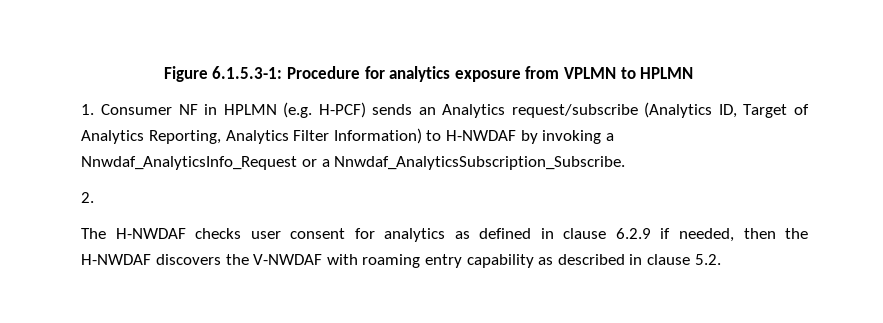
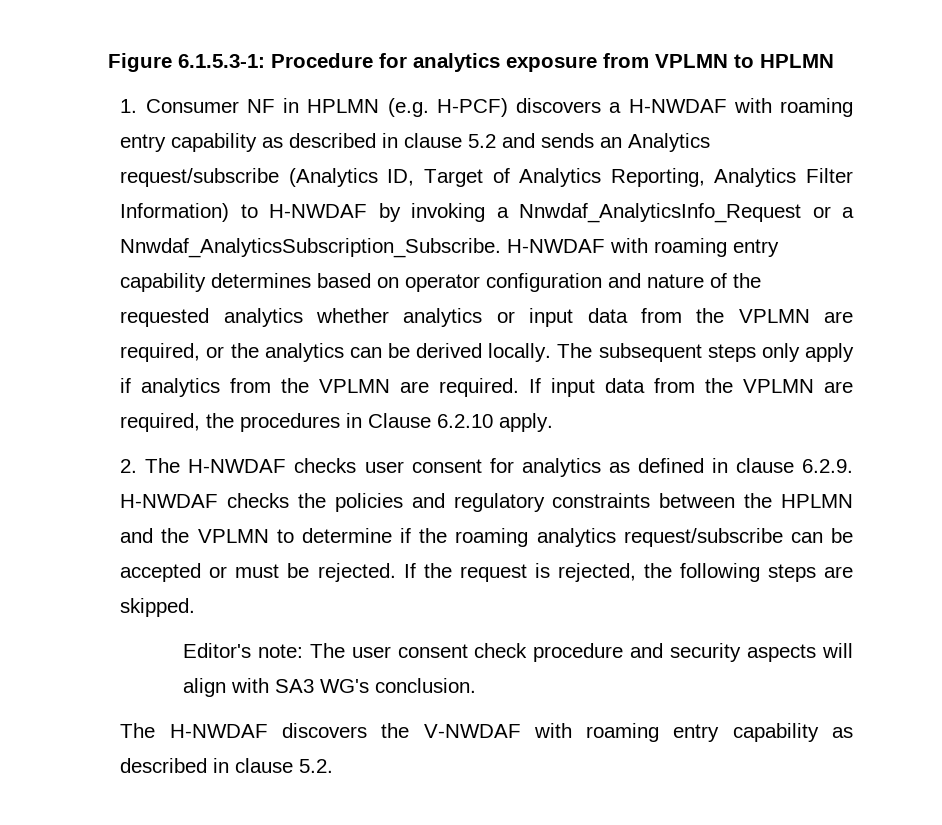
- 1. Consumer NF in HPLMN (e.g. H-PCF) sends an Analytics request/subscribe (Analytics ID, Target of Analytics Reporting, Analytics Filter Information) to H-NWDAF by invoking a Nnwdaf_AnalyticsInfo_Request or a Nnwdaf_AnalyticsSubscription_Subscribe.
+ 1. Consumer NF in HPLMN (e.g. H-PCF) discovers a H-NWDAF with roaming entry capability as described in clause 5.2 and sends an Analytics request/subscribe (Analytics ID, Target of Analytics Reporting, Analytics Filter Information) to H-NWDAF by invoking a Nnwdaf_AnalyticsInfo_Request or a Nnwdaf_AnalyticsSubscription_Subscribe. H-NWDAF with roaming entry capability determines based on operator configuration and nature of the requested analytics whether analytics or input data from the VPLMN are required, or the analytics can be derived locally. The subsequent steps only apply if analytics from the VPLMN are required. If input data from the VPLMN are required, the procedures in Clause 6.2.10 apply.
- 2.
- The H-NWDAF checks user consent for analytics as defined in clause 6.2.9 if needed, then the H-NWDAF discovers the V-NWDAF with roaming entry capability as described in clause 5.2.
+ 2. The H-NWDAF checks user consent for analytics as defined in clause 6.2.9. H-NWDAF checks the policies and regulatory constraints between the HPLMN and the VPLMN to determine if the roaming analytics request/subscribe can be accepted or must be rejected. If the request is rejected, the following steps are skipped.
+ Editor's note: The user consent check procedure and security aspects will align with SA3 WG's conclusion.
+ The H-NWDAF discovers the V-NWDAF with roaming entry capability as described in clause 5.2.

